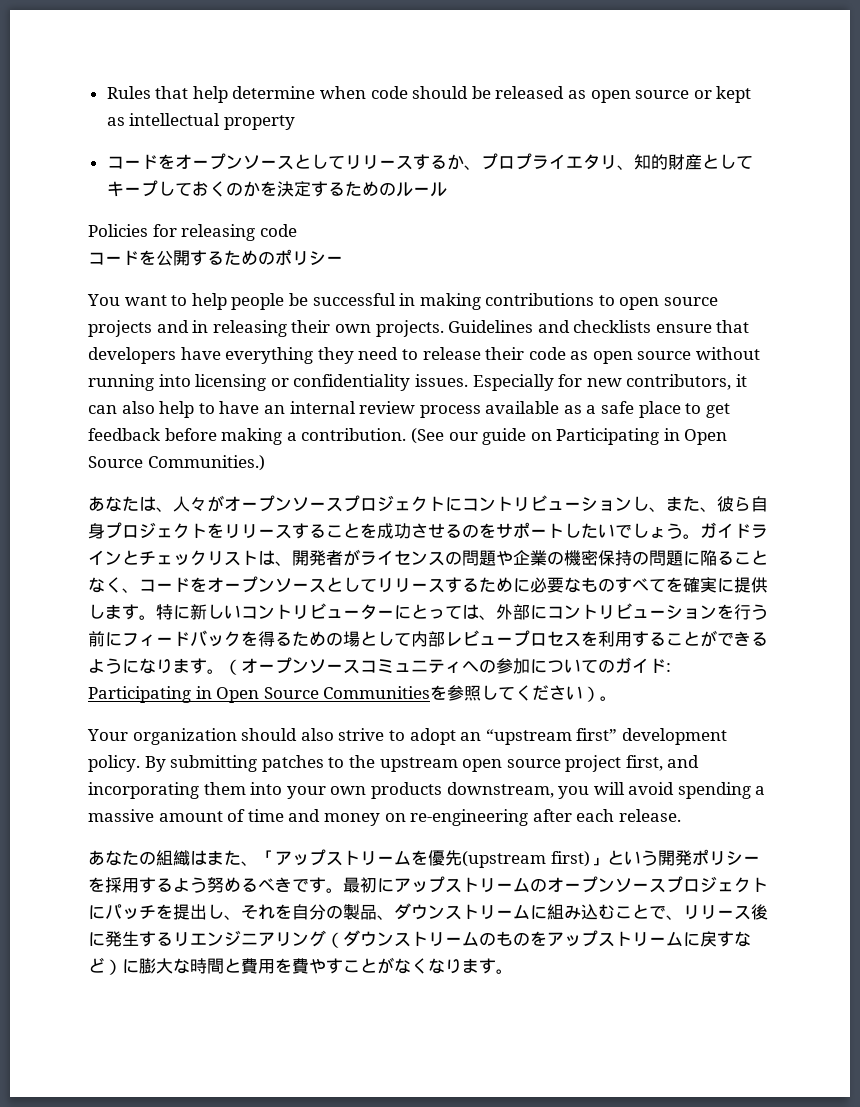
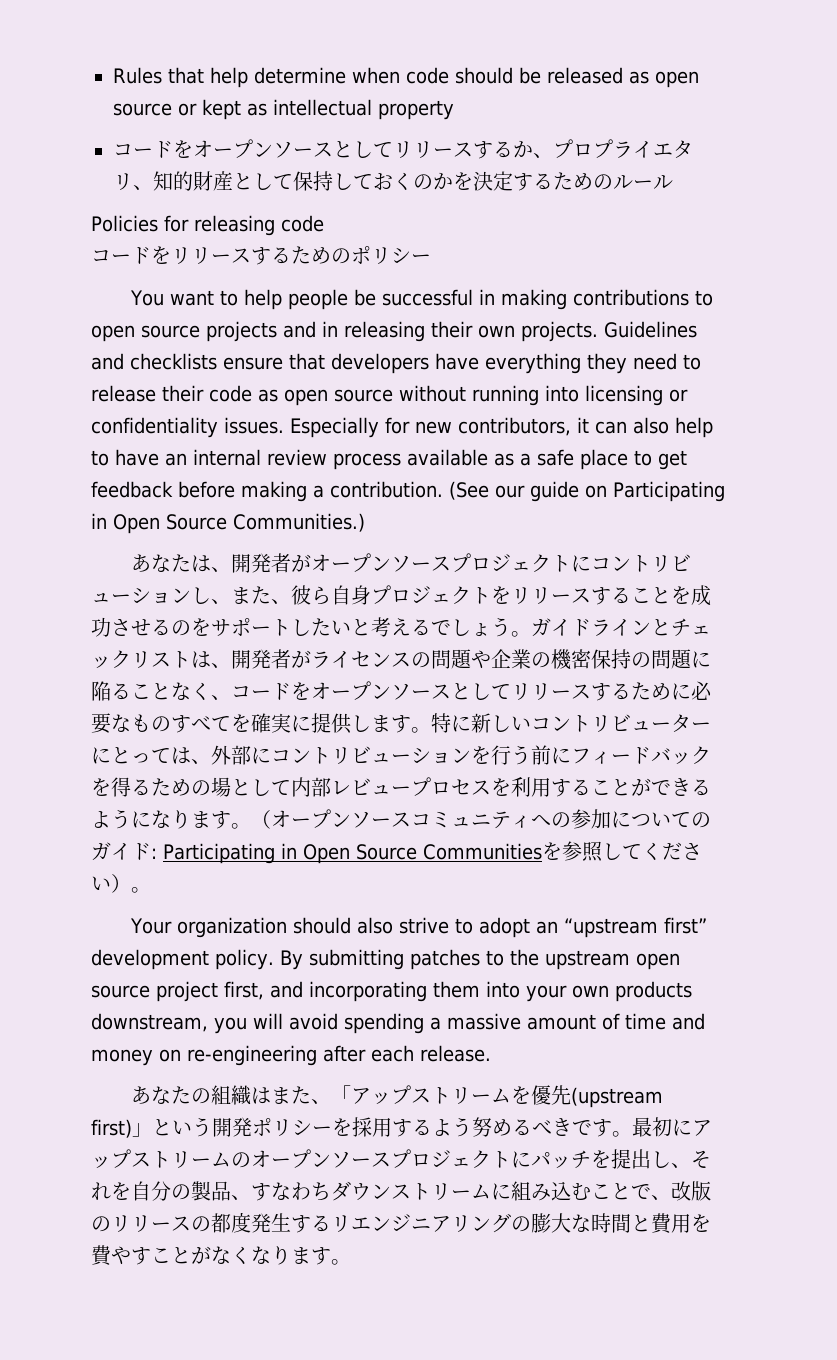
- コードをオープンソースとしてリリースするか、プロプライエタリ、知的財産としてキープしておくのかを決定するためのルール
+ コードをオープンソースとしてリリースするか、プロプライエタリ、知的財産として保持しておくのかを決定するためのルール
- コードを公開するためのポリシー
+ コードをリリースするためのポリシー
- あなたは、人々がオープンソースプロジェクトにコントリビューションし、また、彼ら自身プロジェクトをリリースすることを成功させるのをサポートしたいでしょう。
+ あなたは、開発者がオープンソースプロジェクトにコントリビューションし、また、彼ら自身プロジェクトをリリースすることを成功させるのをサポートしたいと考えるでしょう。
- 最初にアップストリームのオープンソースプロジェクトにパッチを提出し、それを自分の製品、ダウンストリームに組み込むことで、リリース後に発生するリエンジニアリング（ダウンストリームのものをアップストリームに戻すなど）に膨大な時間と費用を費やすことがなくなります。
+ 最初にアップストリームのオープンソースプロジェクトにパッチを提出し、それを自分の製品、すなわちダウンストリームに組み込むことで、改版のリリースの都度発生するリエンジニアリングの膨大な時間と費用を費やすことがなくなります。

